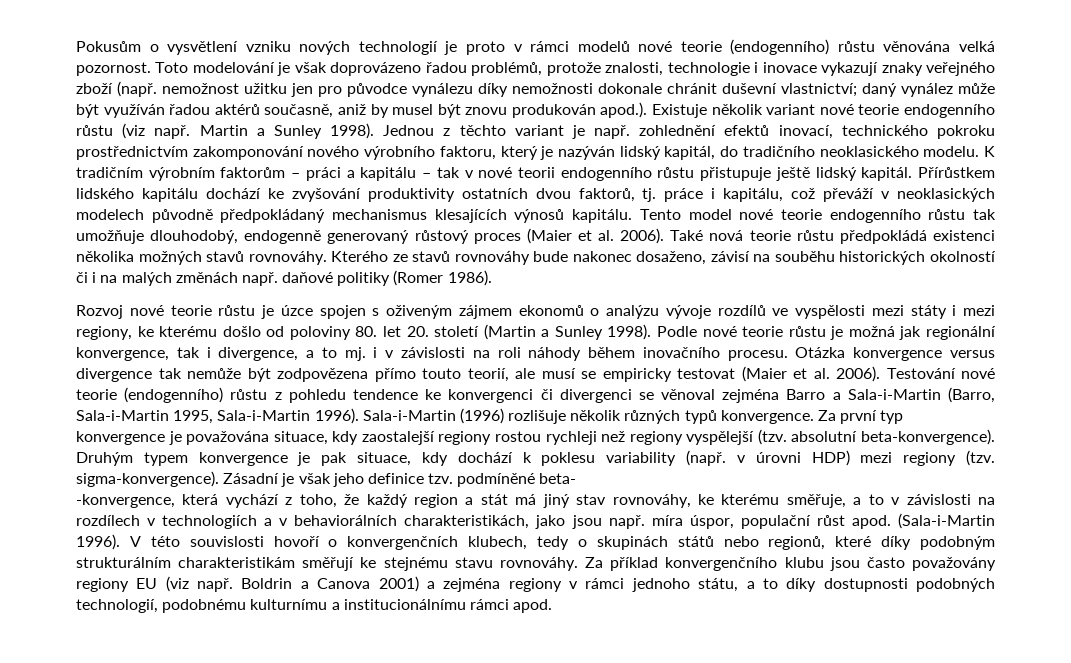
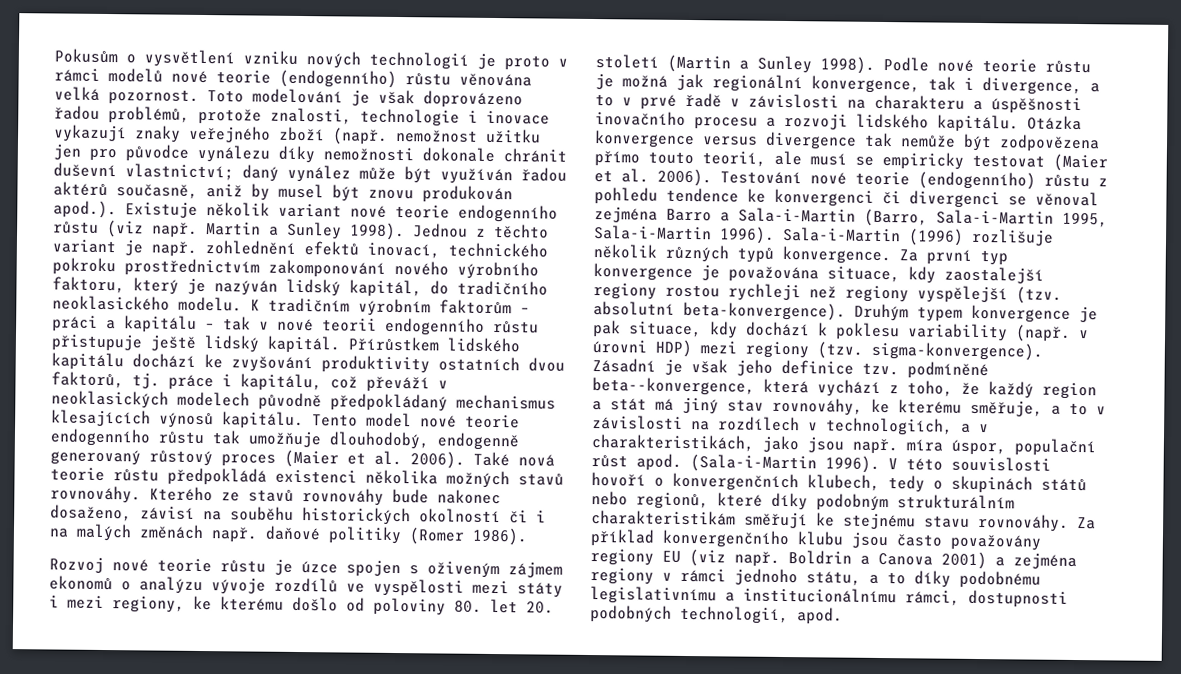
- Podle nové teorie růstu je možná jak regionální konvergence, tak i divergence, a to mj. i v závislosti na roli náhody během inovačního procesu.
+ Podle nové teorie růstu je možná jak regionální konvergence, tak i divergence, a to v prvé řadě v závislosti na charakteru a úspěšnosti inovačního procesu a rozvoji lidského kapitálu.
- Zásadní je však jeho definice tzv. podmíněné beta-
- -konvergence, která vychází z toho, že každý region a stát má jiný stav rovnováhy, ke kterému směřuje, a to v závislosti na rozdílech v technologiích a v behaviorálních charakteristikách, jako jsou např. míra úspor, populační růst apod.
+ Zásadní je však jeho definice tzv. podmíněné beta--konvergence, která vychází z toho, že každý region a stát má jiný stav rovnováhy, ke kterému směřuje, a to v závislosti na rozdílech v technologiích, a v charakteristikách, jako jsou např. míra úspor, populační růst apod.
- Boldrin a Canova 2001) a zejména regiony v rámci jednoho státu, a to díky dostupnosti podobných technologií, podobnému kulturnímu a institucionálnímu rámci apod.
+ Boldrin a Canova 2001) a zejména regiony v rámci jednoho státu, a to díky podobnému legislativnímu a institucionálnímu rámci, dostupnosti podobných technologií, apod.

